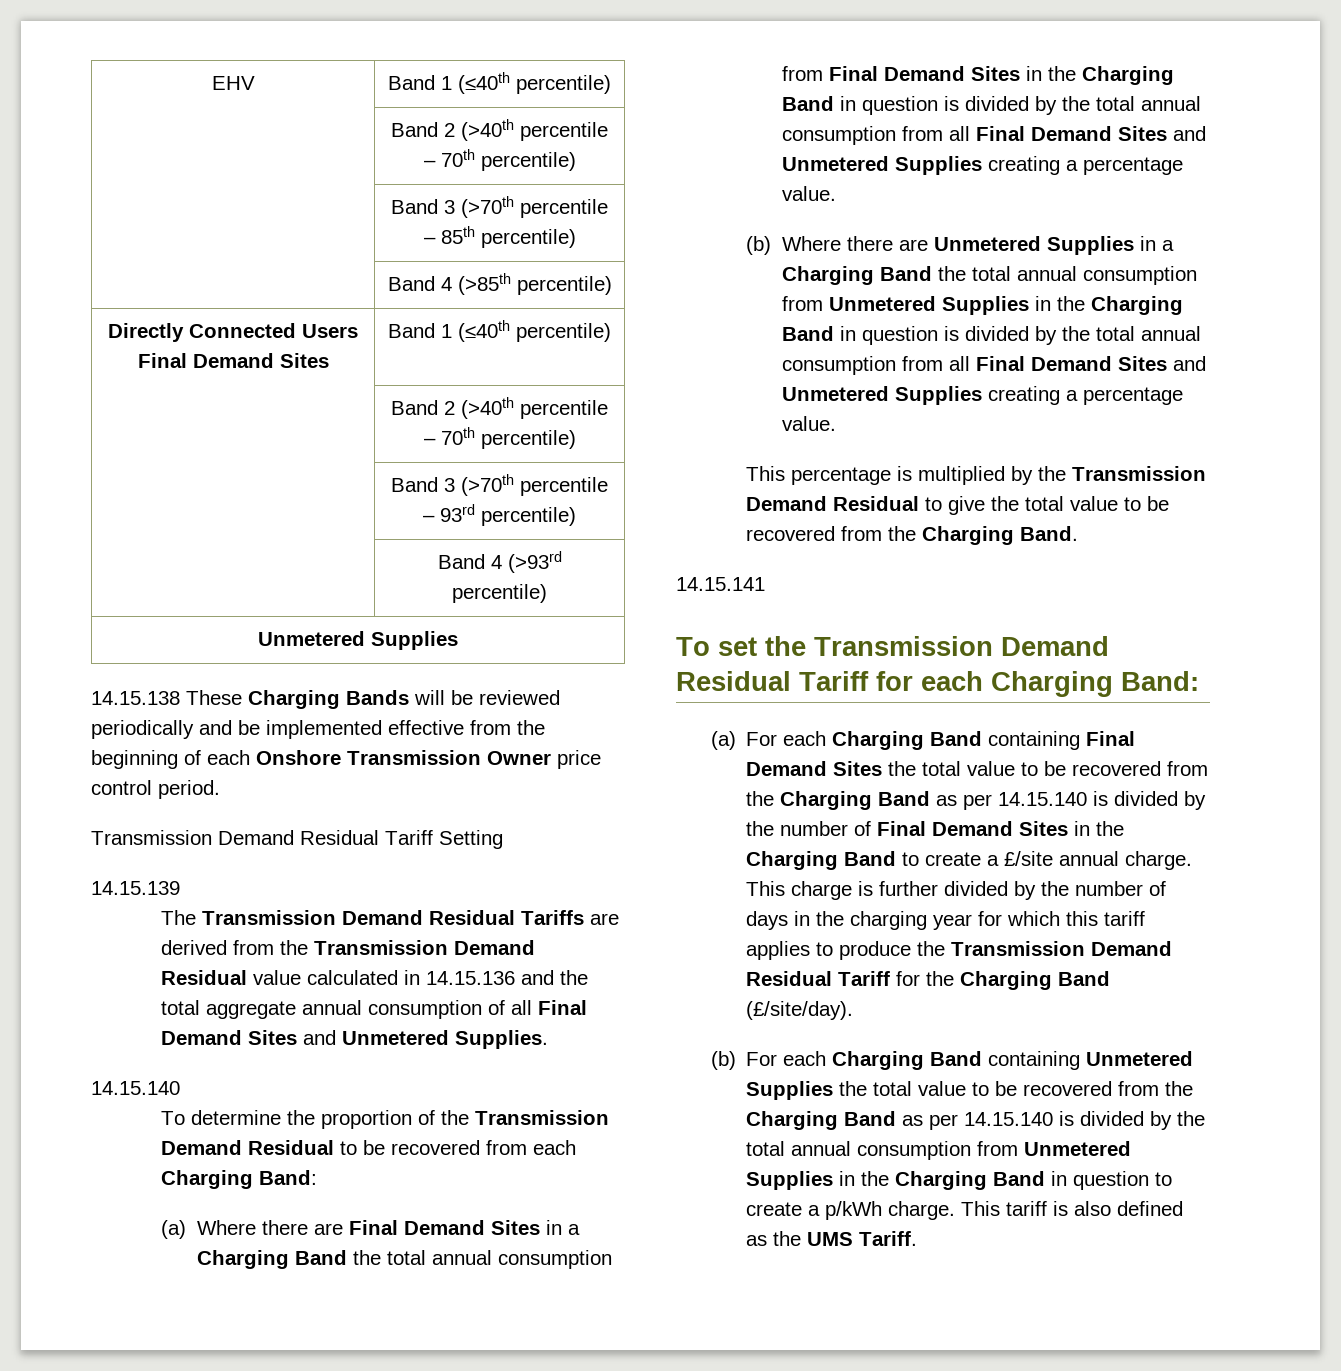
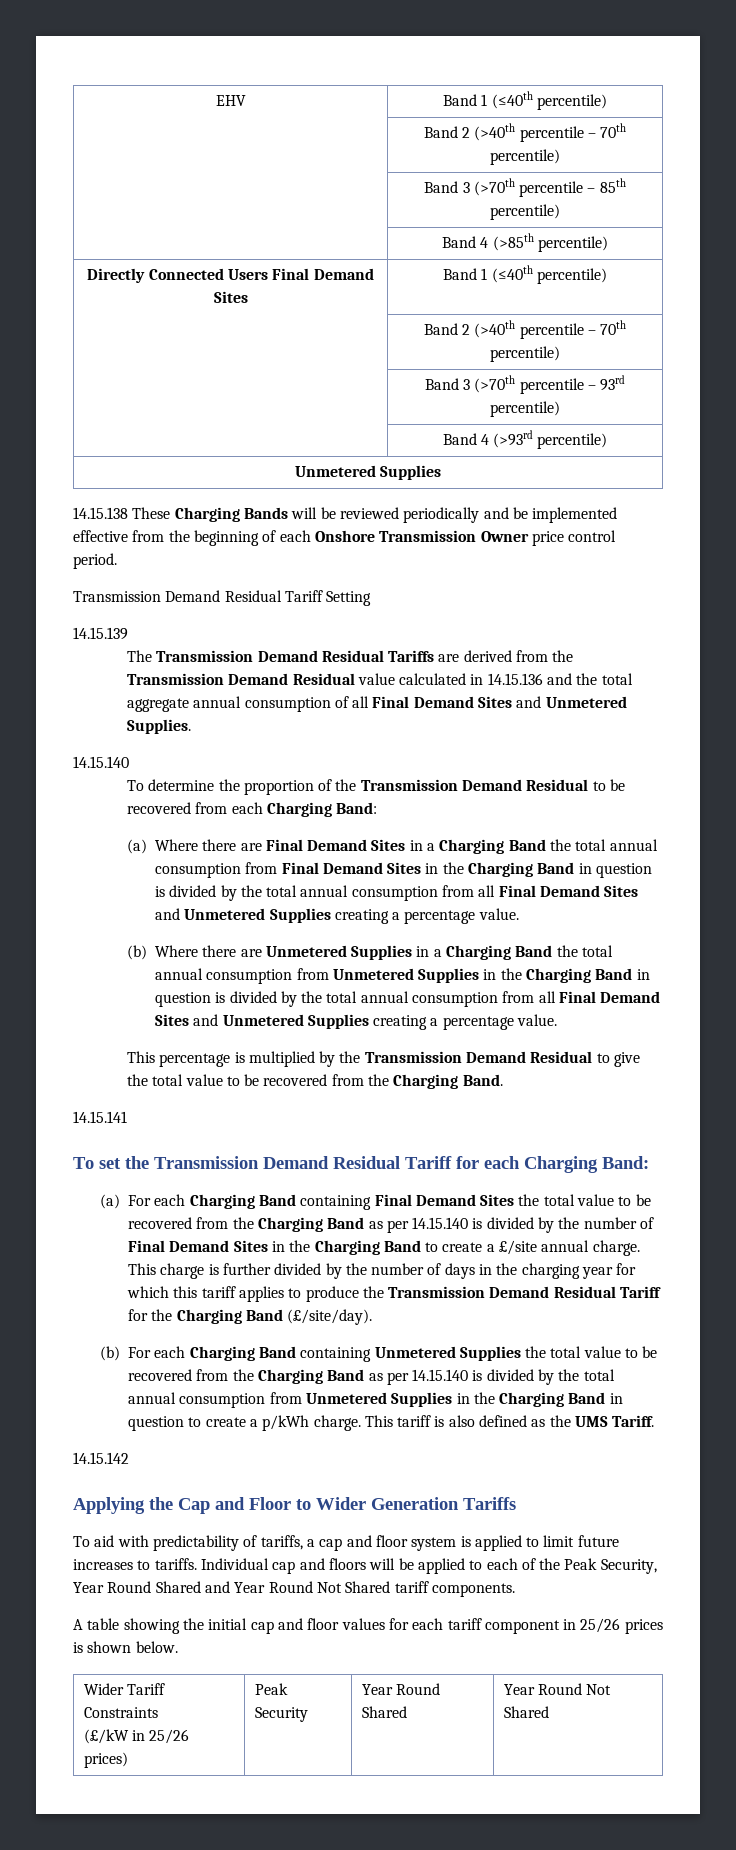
+ 14.15.142
+ Applying the Cap and Floor to Wider Generation Tariffs
+ To aid with predictability of tariffs, a cap and floor system is applied to limit future increases to tariffs. Individual cap and floors will be applied to each of the Peak Security, Year Round Shared and Year Round Not Shared tariff components.
+ A table showing the initial cap and floor values for each tariff component in 25/26 prices is shown below.
+ Wider Tariff Constraints
+ (£/kW in 25/26 prices) | Peak Security | Year Round Shared | Year Round Not Shared

